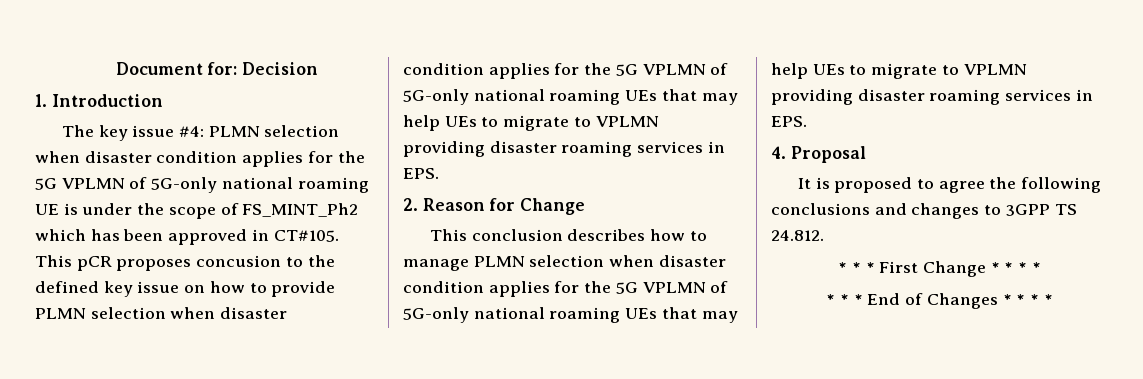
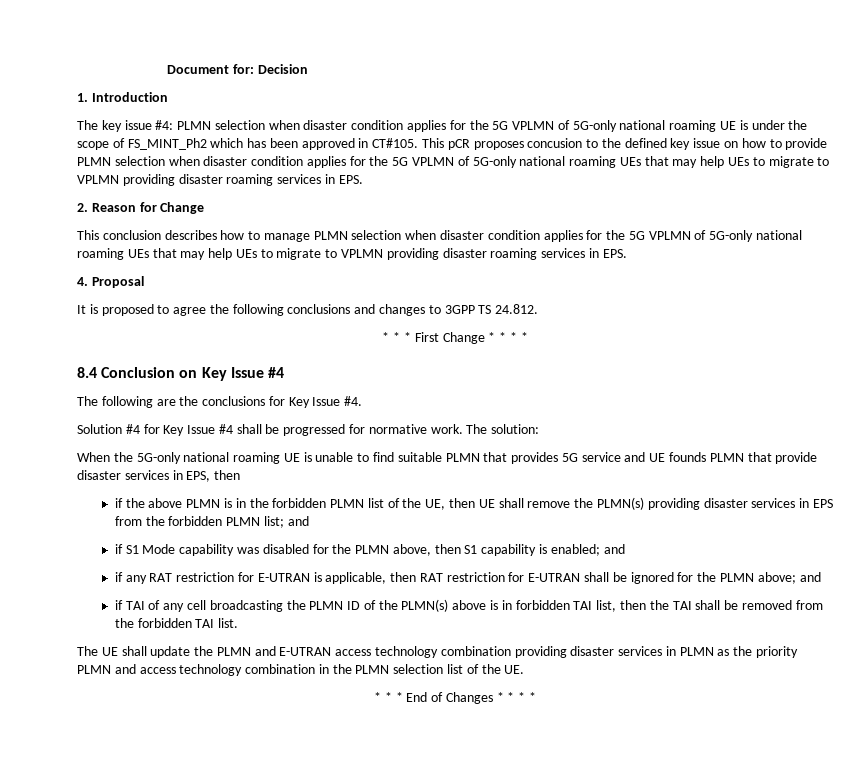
+ 8.4 Conclusion on Key Issue #4
+ The following are the conclusions for Key Issue #4.
+ Solution #4 for Key Issue #4 shall be progressed for normative work. The solution:
+ When the 5G-only national roaming UE is unable to find suitable PLMN that provides 5G service and UE founds PLMN that provide disaster services in EPS, then
+ if the above PLMN is in the forbidden PLMN list of the UE, then UE shall remove the PLMN(s) providing disaster services in EPS from the forbidden PLMN list; and
+ if S1 Mode capability was disabled for the PLMN above, then S1 capability is enabled; and
+ if any RAT restriction for E-UTRAN is applicable, then RAT restriction for E-UTRAN shall be ignored for the PLMN above; and
+ if TAI of any cell broadcasting the PLMN ID of the PLMN(s) above is in forbidden TAI list, then the TAI shall be removed from the forbidden TAI list.
+ The UE shall update the PLMN and E-UTRAN access technology combination providing disaster services in PLMN as the priority PLMN and access technology combination in the PLMN selection list of the UE.

